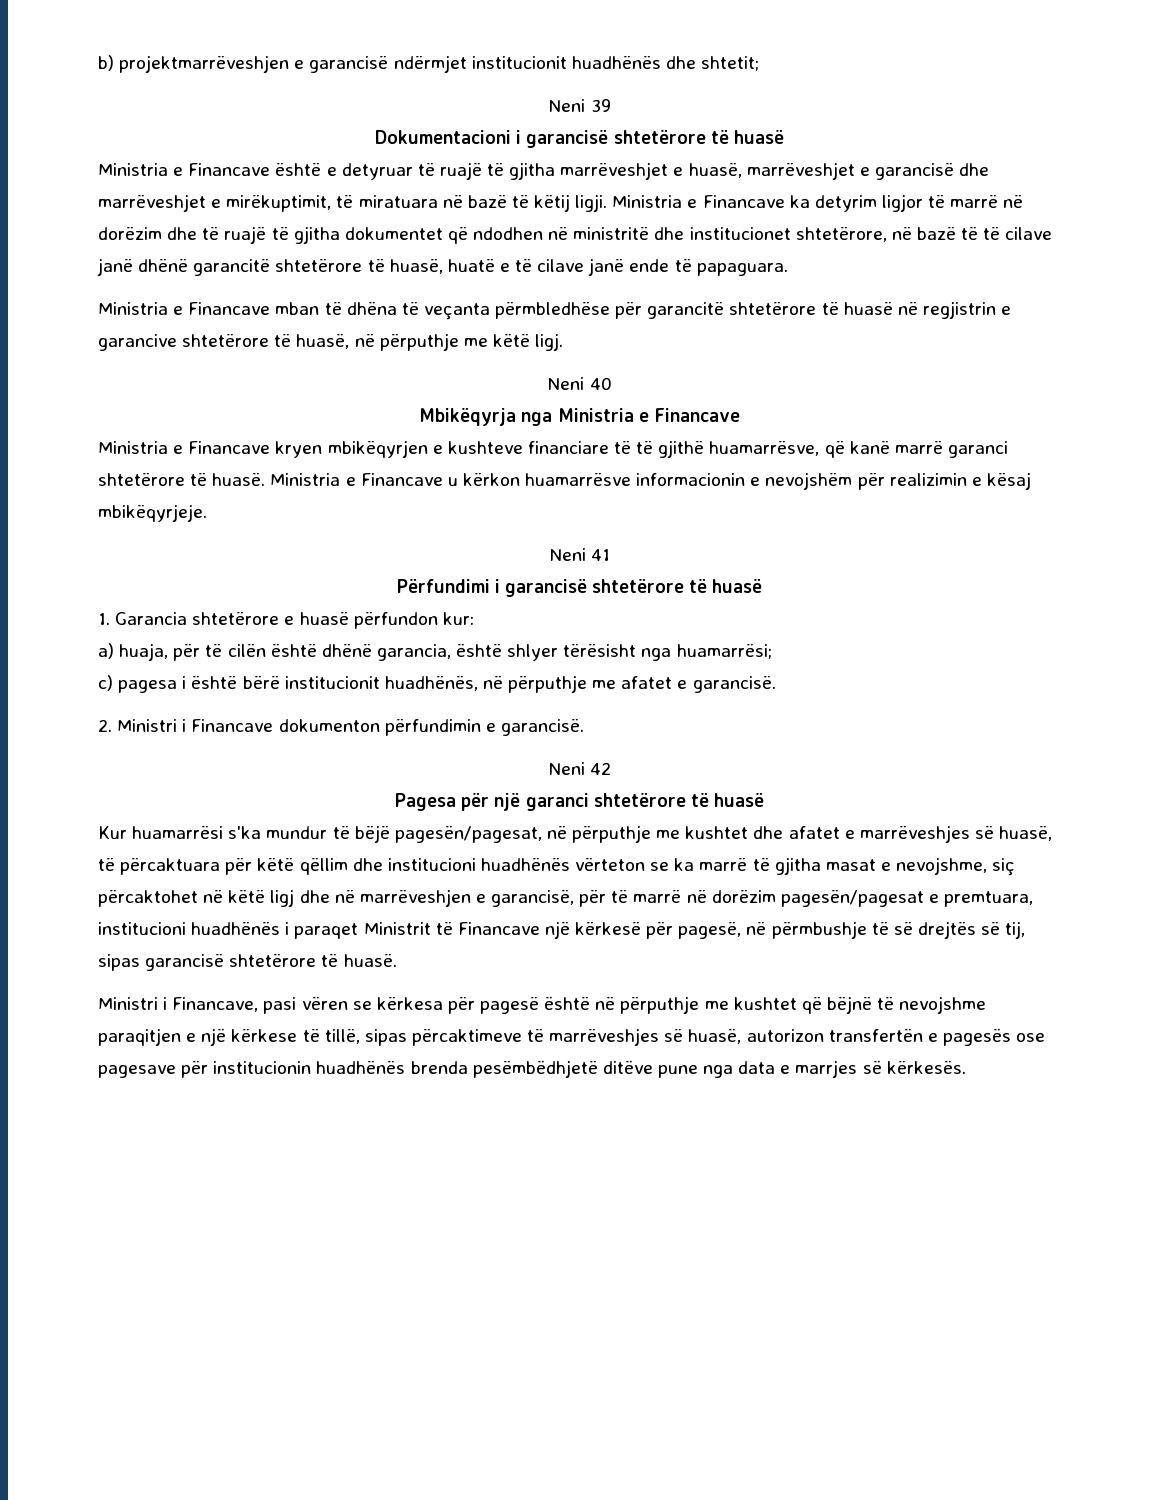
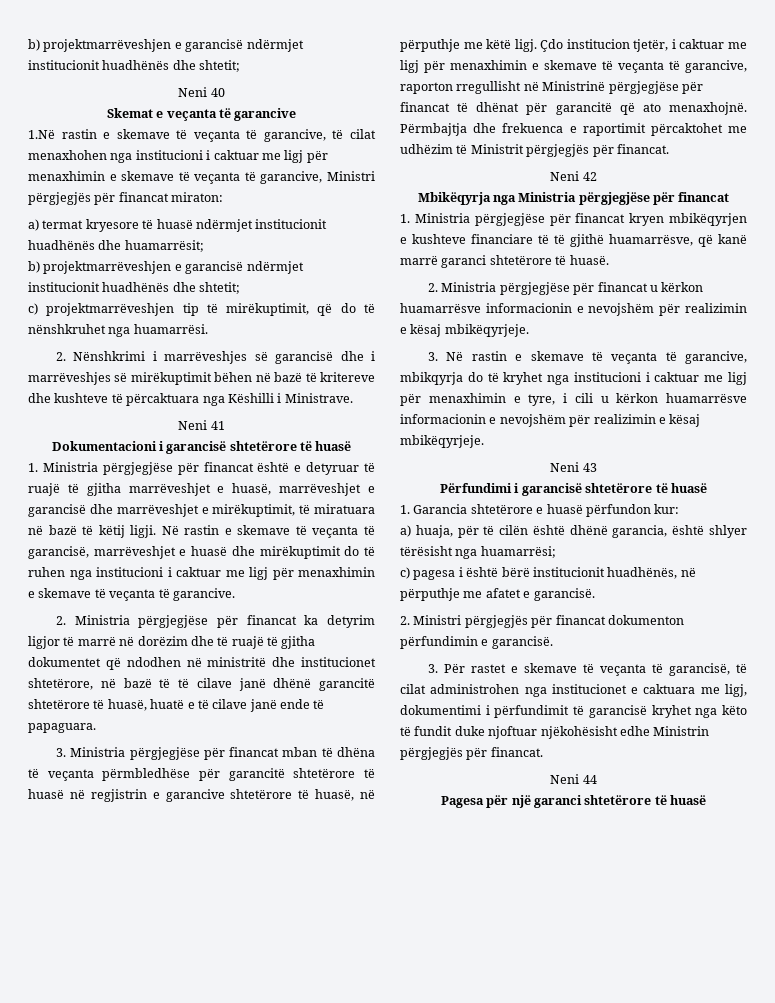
- Neni 39
+ Neni 40
+ Skemat e veçanta të garancive
+ 1.Në rastin e skemave të veçanta të garancive, të cilat menaxhohen nga institucioni i caktuar me ligj për menaxhimin e skemave të veçanta të garancive, Ministri përgjegjës për financat miraton:
+ a) termat kryesore të huasë ndërmjet institucionit huadhënës dhe huamarrësit;
+ b) projektmarrëveshjen e garancisë ndërmjet institucionit huadhënës dhe shtetit;
+ c) projektmarrëveshjen tip të mirëkuptimit, që do të nënshkruhet nga huamarrësi.
+ 2. Nënshkrimi i marrëveshjes së garancisë dhe i marrëveshjes së mirëkuptimit bëhen në bazë të kritereve dhe kushteve të përcaktuara nga Këshilli i Ministrave.
+ Neni 41
- Ministria e Financave është e detyruar të ruajë të gjitha marrëveshjet e huasë, marrëveshjet e garancisë dhe marrëveshjet e mirëkuptimit, të miratuara në bazë të këtij ligji.
+ 1. Ministria përgjegjëse për financat është e detyruar të ruajë të gjitha marrëveshjet e huasë, marrëveshjet e garancisë dhe marrëveshjet e mirëkuptimit, të miratuara në bazë të këtij ligji.
- Ministria e Financave ka detyrim ligjor të marrë në dorëzim dhe të ruajë të gjitha dokumentet që ndodhen në ministritë dhe institucionet shtetërore, në bazë të të cilave janë dhënë garancitë shtetërore të huasë, huatë e të cilave janë ende të papaguara.
+ Në rastin e skemave të veçanta të garancisë, marrëveshjet e huasë dhe mirëkuptimit do të ruhen nga institucioni i caktuar me ligj për menaxhimin e skemave të veçanta të garancive.
+ 2. Ministria përgjegjëse për financat ka detyrim ligjor të marrë në dorëzim dhe të ruajë të gjitha dokumentet që ndodhen në ministritë dhe institucionet shtetërore, në bazë të të cilave janë dhënë garancitë shtetërore të huasë, huatë e të cilave janë ende të papaguara.
- Ministria e Financave mban të dhëna të veçanta përmbledhëse për garancitë shtetërore të huasë në regjistrin e garancive shtetërore të huasë, në përputhje me këtë ligj.
- Neni 40
+ 3. Ministria përgjegjëse për financat mban të dhëna të veçanta përmbledhëse për garancitë shtetërore të huasë në regjistrin e garancive shtetërore të huasë, në përputhje me këtë ligj. Çdo institucion tjetër, i caktuar me ligj për menaxhimin e skemave të veçanta të garancive, raporton rregullisht në Ministrinë përgjegjëse për financat të dhënat për garancitë që ato menaxhojnë. Përmbajtja dhe frekuenca e raportimit përcaktohet me udhëzim të Ministrit përgjegjës për financat.
+ Neni 42
- Mbikëqyrja nga Ministria e Financave
- Ministria e Financave kryen mbikëqyrjen e kushteve financiare të të gjithë huamarrësve, që kanë marrë garanci shtetërore të huasë. Ministria e Financave u kërkon huamarrësve informacionin e nevojshëm për realizimin e kësaj mbikëqyrjeje.
+ Mbikëqyrja nga Ministria përgjegjëse për financat
+ 1. Ministria përgjegjëse për financat kryen mbikëqyrjen e kushteve financiare të të gjithë huamarrësve, që kanë marrë garanci shtetërore të huasë.
+ 2. Ministria përgjegjëse për financat u kërkon huamarrësve informacionin e nevojshëm për realizimin e kësaj mbikëqyrjeje.
+ 3. Në rastin e skemave të veçanta të garancive, mbikqyrja do të kryhet nga institucioni i caktuar me ligj për menaxhimin e tyre, i cili u kërkon huamarrësve informacionin e nevojshëm për realizimin e kësaj mbikëqyrjeje.
- Neni 41
+ Neni 43
- 2. Ministri i Financave dokumenton përfundimin e garancisë.
+ 2. Ministri përgjegjës për financat dokumenton përfundimin e garancisë.
- Neni 42
+ 3. Për rastet e skemave të veçanta të garancisë, të cilat administrohen nga institucionet e caktuara me ligj, dokumentimi i përfundimit të garancisë kryhet nga këto të fundit duke njoftuar njëkohësisht edhe Ministrin përgjegjës për financat.
+ Neni 44
- Kur huamarrësi s'ka mundur të bëjë pagesën/pagesat, në përputhje me kushtet dhe afatet e marrëveshjes së huasë, të përcaktuara për këtë qëllim dhe institucioni huadhënës vërteton se ka marrë të gjitha masat e nevojshme, siç përcaktohet në këtë ligj dhe në marrëveshjen e garancisë, për të marrë në dorëzim pagesën/pagesat e premtuara, institucioni huadhënës i paraqet Ministrit të Financave një kërkesë për pagesë, në përmbushje të së drejtës së tij, sipas garancisë shtetërore të huasë.
- Ministri i Financave, pasi vëren se kërkesa për pagesë është në përputhje me kushtet që bëjnë të nevojshme paraqitjen e një kërkese të tillë, sipas përcaktimeve të marrëveshjes së huasë, autorizon transfertën e pagesës ose pagesave për institucionin huadhënës brenda pesëmbëdhjetë ditëve pune nga data e marrjes së kërkesës.

